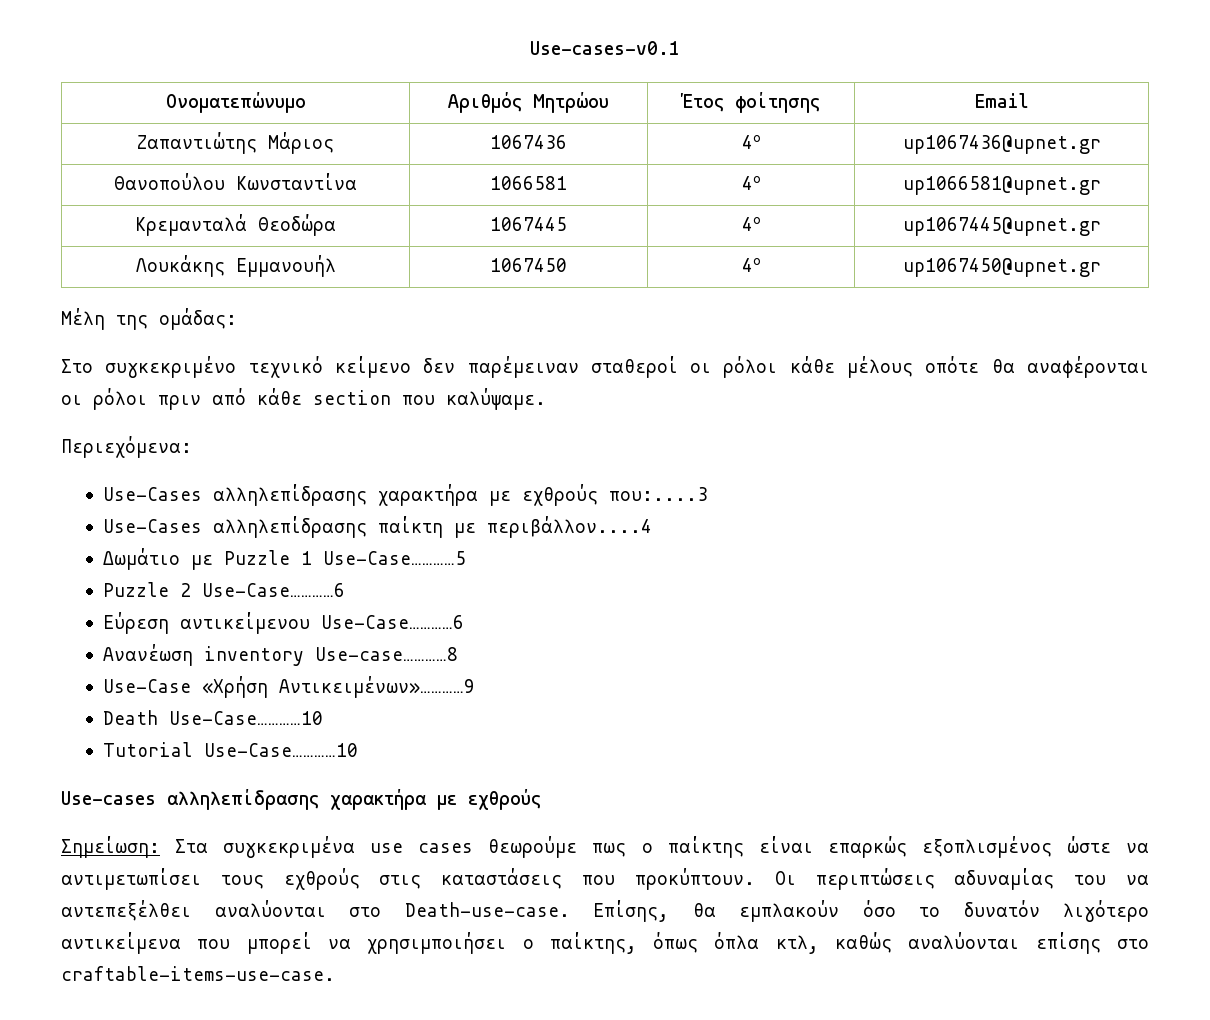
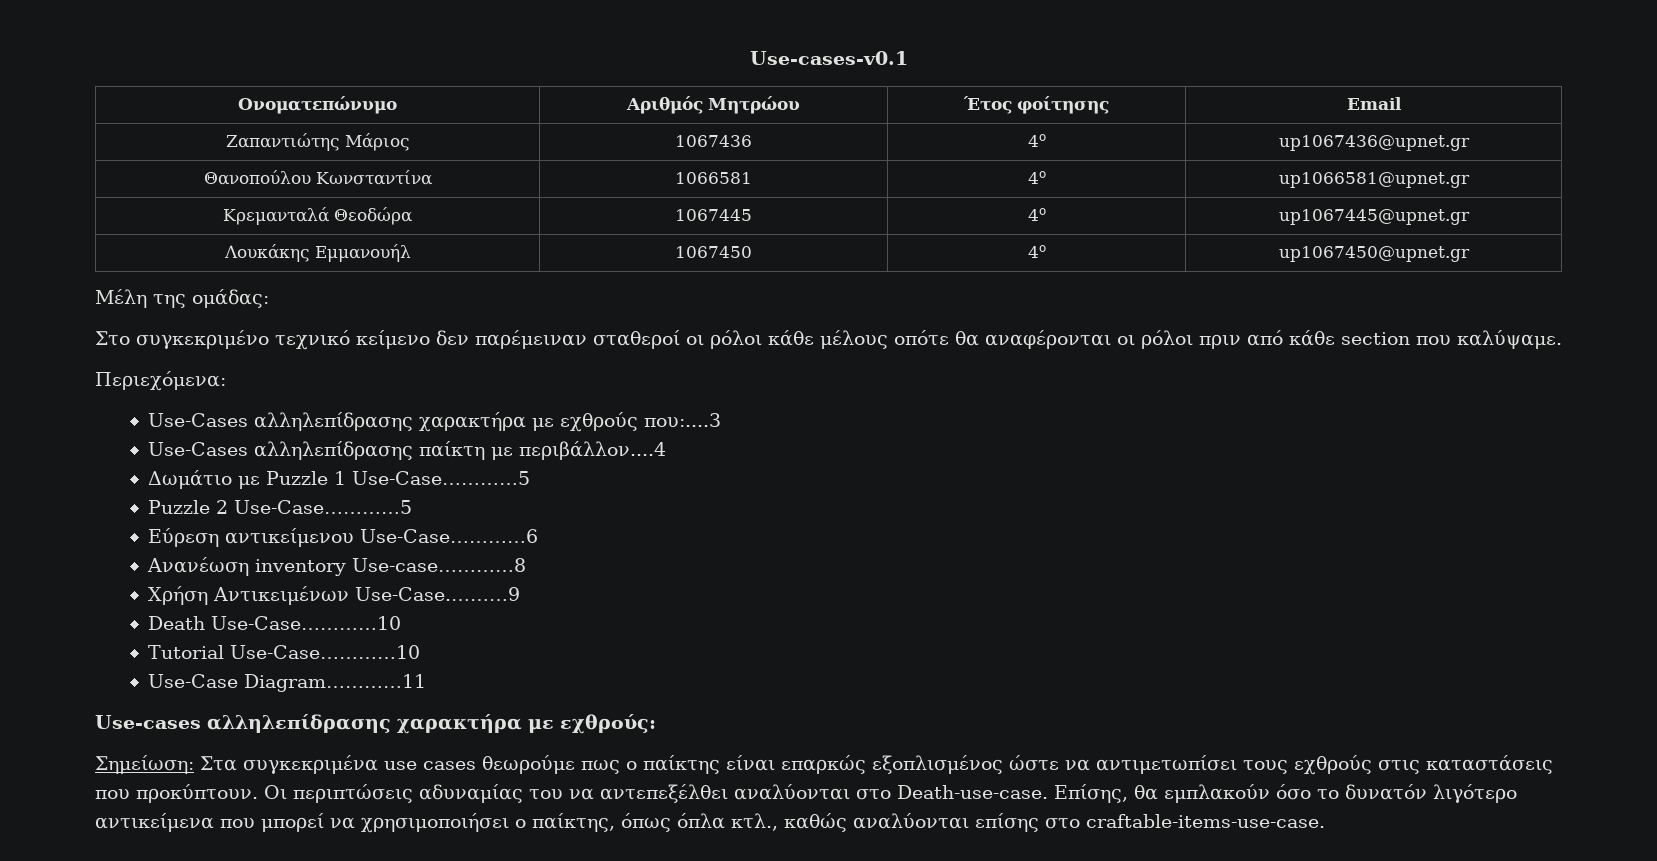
- Puzzle 2 Use-Case…………6
+ Puzzle 2 Use-Case…………5
- Use-Case «Χρήση Αντικειμένων»…………9
+ Χρήση Αντικειμένων Use-Case.………9
+ Use-Case Diagram…………11
- Use-cases αλληλεπίδρασης χαρακτήρα με εχθρούς
+ Use-cases αλληλεπίδρασης χαρακτήρα με εχθρούς:
- Επίσης, θα εμπλακούν όσο το δυνατόν λιγότερο αντικείμενα που μπορεί να χρησιμποιήσει ο παίκτης, όπως όπλα κτλ, καθώς αναλύονται επίσης στο craftable-items-use-case.
+ Επίσης, θα εμπλακούν όσο το δυνατόν λιγότερο αντικείμενα που μπορεί να χρησιμοποιήσει ο παίκτης, όπως όπλα κτλ., καθώς αναλύονται επίσης στο craftable-items-use-case.

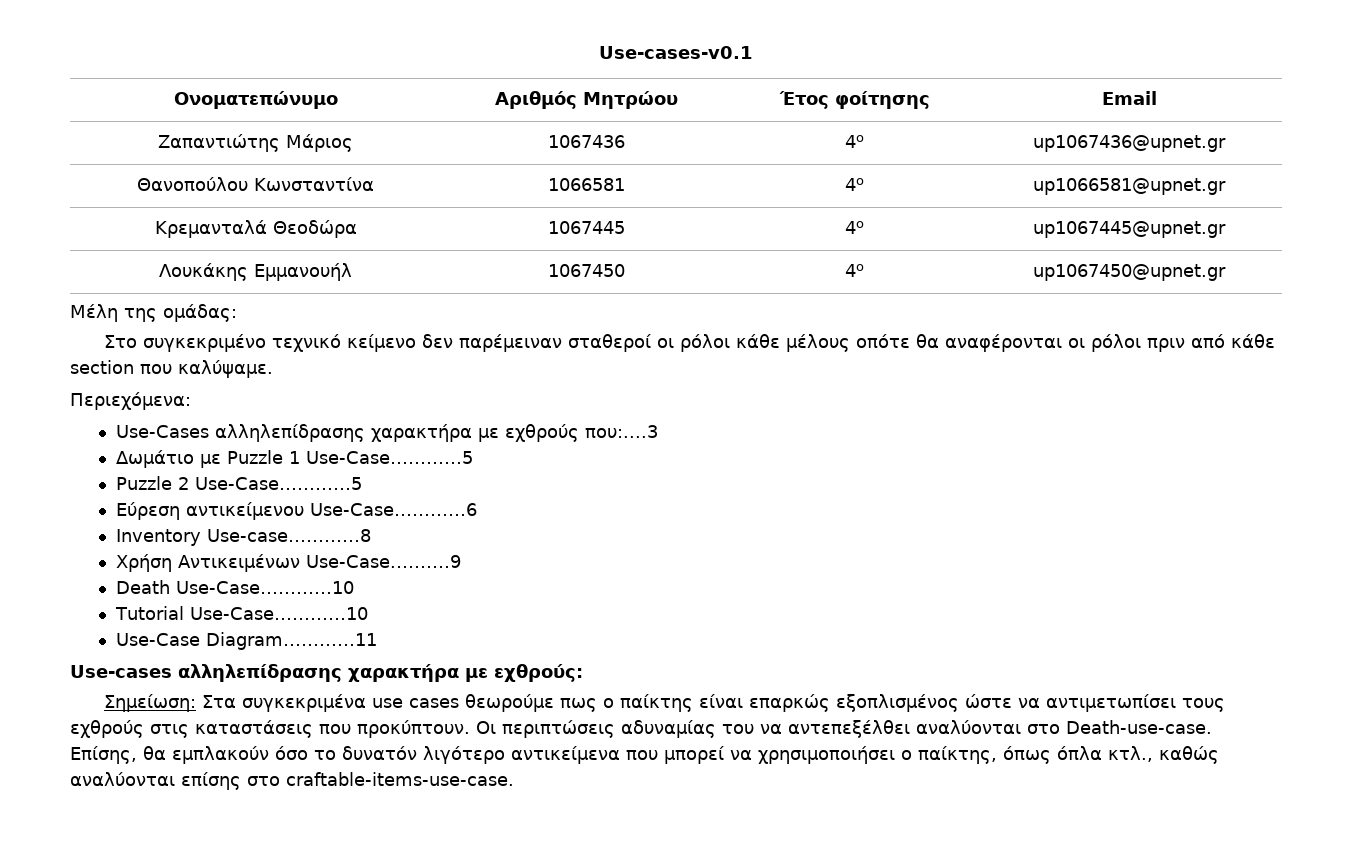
- Use-Cases αλληλεπίδρασης παίκτη με περιβάλλον....4
- Ανανέωση inventory Use-case…………8
+ Inventory Use-case…………8

